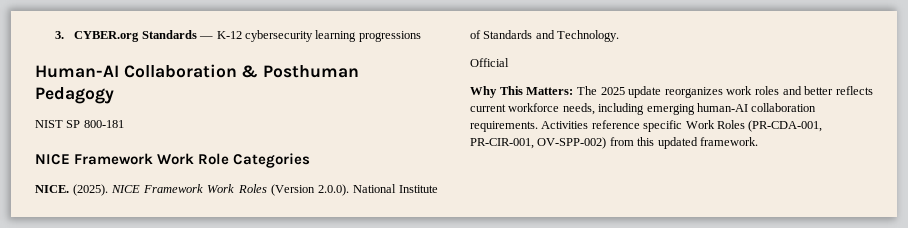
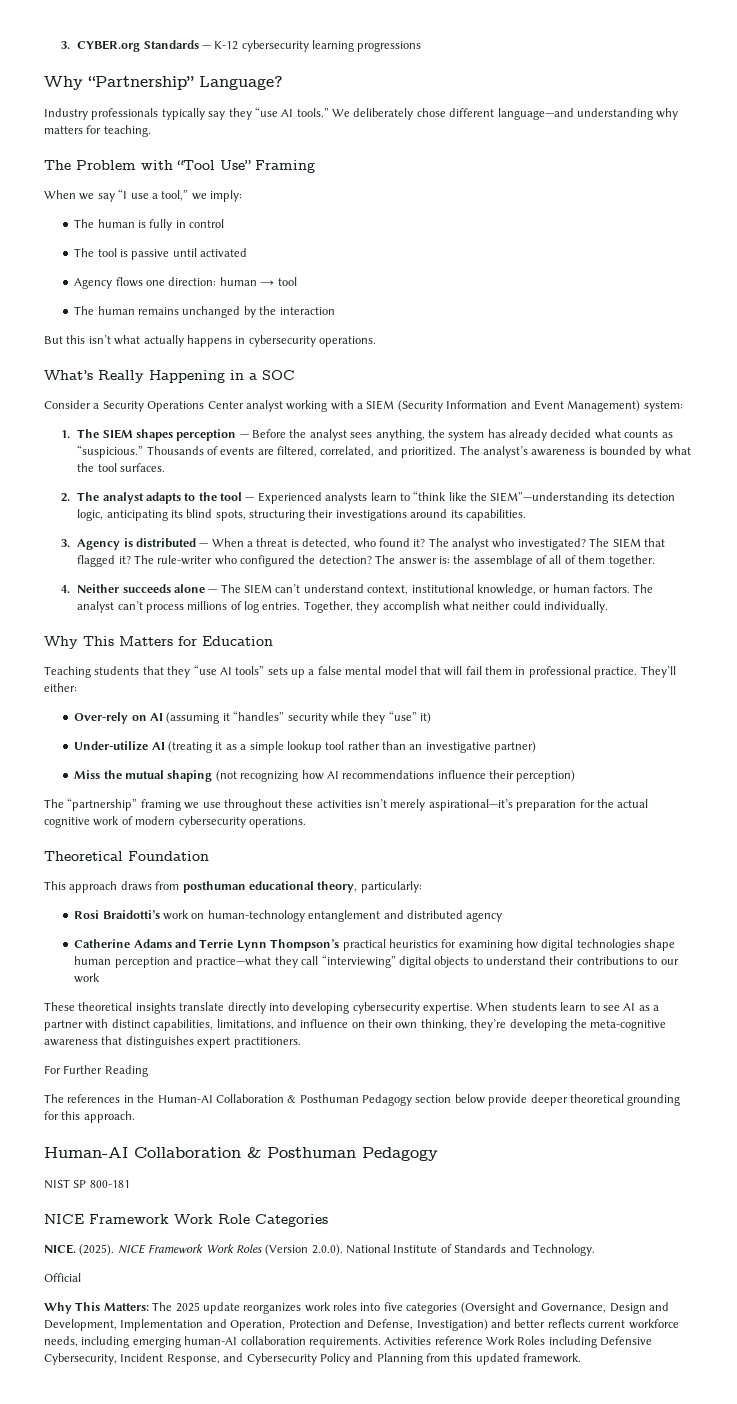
+ Why “Partnership” Language?
+ Industry professionals typically say they “use AI tools.” We deliberately chose different language—and understanding why matters for teaching.
+ The Problem with “Tool Use” Framing
+ When we say “I use a tool,” we imply:
+ The human is fully in control
+ The tool is passive until activated
+ Agency flows one direction: human → tool
+ The human remains unchanged by the interaction
+ But this isn’t what actually happens in cybersecurity operations.
+ What’s Really Happening in a SOC
+ Consider a Security Operations Center analyst working with a SIEM (Security Information and Event Management) system:
+ 1. The SIEM shapes perception — Before the analyst sees anything, the system has already decided what counts as “suspicious.” Thousands of events are filtered, correlated, and prioritized. The analyst’s awareness is bounded by what the tool surfaces.
+ 2. The analyst adapts to the tool — Experienced analysts learn to “think like the SIEM”—understanding its detection logic, anticipating its blind spots, structuring their investigations around its capabilities.
+ 3. Agency is distributed — When a threat is detected, who found it? The analyst who investigated? The SIEM that flagged it? The rule-writer who configured the detection? The answer is: the assemblage of all of them together.
+ 4. Neither succeeds alone — The SIEM can’t understand context, institutional knowledge, or human factors. The analyst can’t process millions of log entries. Together, they accomplish what neither could individually.
+ Why This Matters for Education
+ Teaching students that they “use AI tools” sets up a false mental model that will fail them in professional practice. They’ll either:
+ Over-rely on AI (assuming it “handles” security while they “use” it)
+ Under-utilize AI (treating it as a simple lookup tool rather than an investigative partner)
+ Miss the mutual shaping (not recognizing how AI recommendations influence their perception)
+ The “partnership” framing we use throughout these activities isn’t merely aspirational—it’s preparation for the actual cognitive work of modern cybersecurity operations.
+ Theoretical Foundation
+ This approach draws from posthuman educational theory, particularly:
+ Rosi Braidotti’s work on human-technology entanglement and distributed agency
+ Catherine Adams and Terrie Lynn Thompson’s practical heuristics for examining how digital technologies shape human perception and practice—what they call “interviewing” digital objects to understand their contributions to our work
+ These theoretical insights translate directly into developing cybersecurity expertise. When students learn to see AI as a partner with distinct capabilities, limitations, and influence on their own thinking, they’re developing the meta-cognitive awareness that distinguishes expert practitioners.
+ For Further Reading
+ The references in the Human-AI Collaboration & Posthuman Pedagogy section below provide deeper theoretical grounding for this approach.
- Why This Matters: The 2025 update reorganizes work roles and better reflects current workforce needs, including emerging human-AI collaboration requirements.
+ Why This Matters: The 2025 update reorganizes work roles into five categories (Oversight and Governance, Design and Development, Implementation and Operation, Protection and Defense, Investigation) and better reflects current workforce needs, including emerging human-AI collaboration requirements.
- Activities reference specific Work Roles (PR-CDA-001, PR-CIR-001, OV-SPP-002) from this updated framework.
+ Activities reference Work Roles including Defensive Cybersecurity, Incident Response, and Cybersecurity Policy and Planning from this updated framework.

